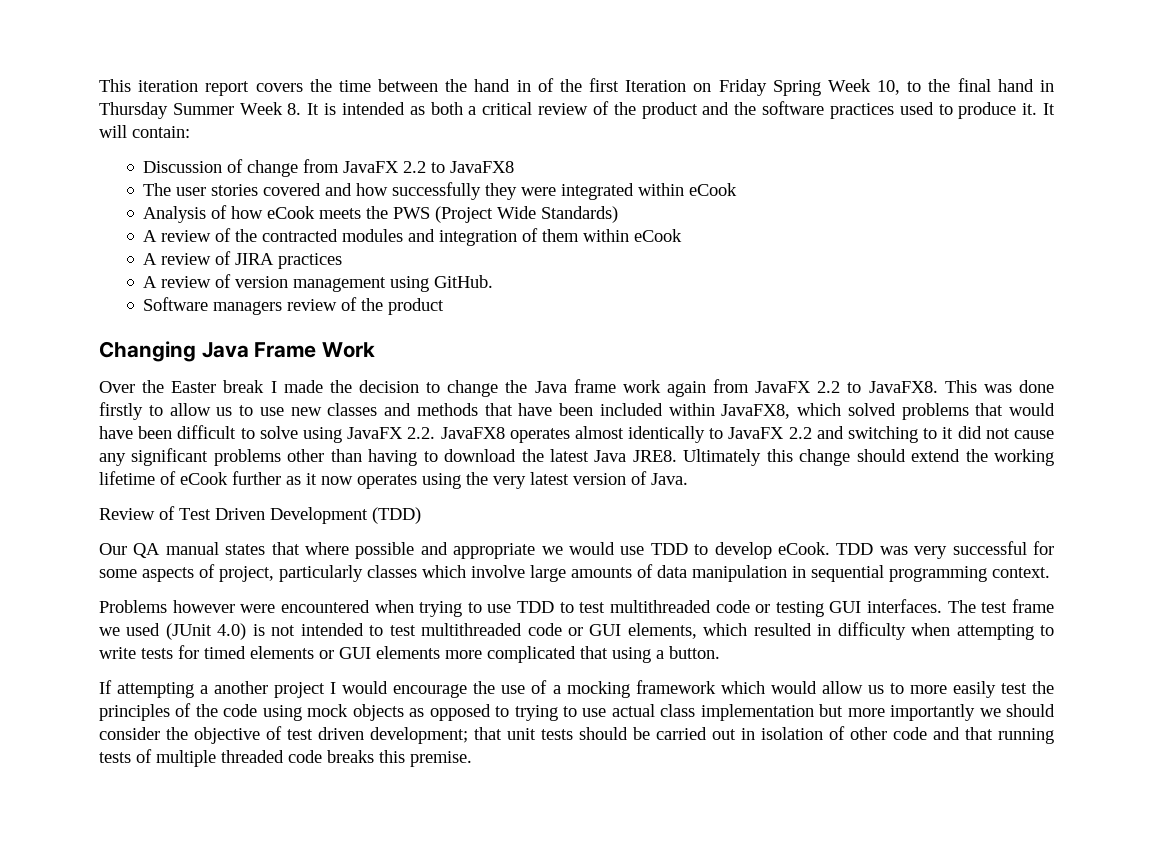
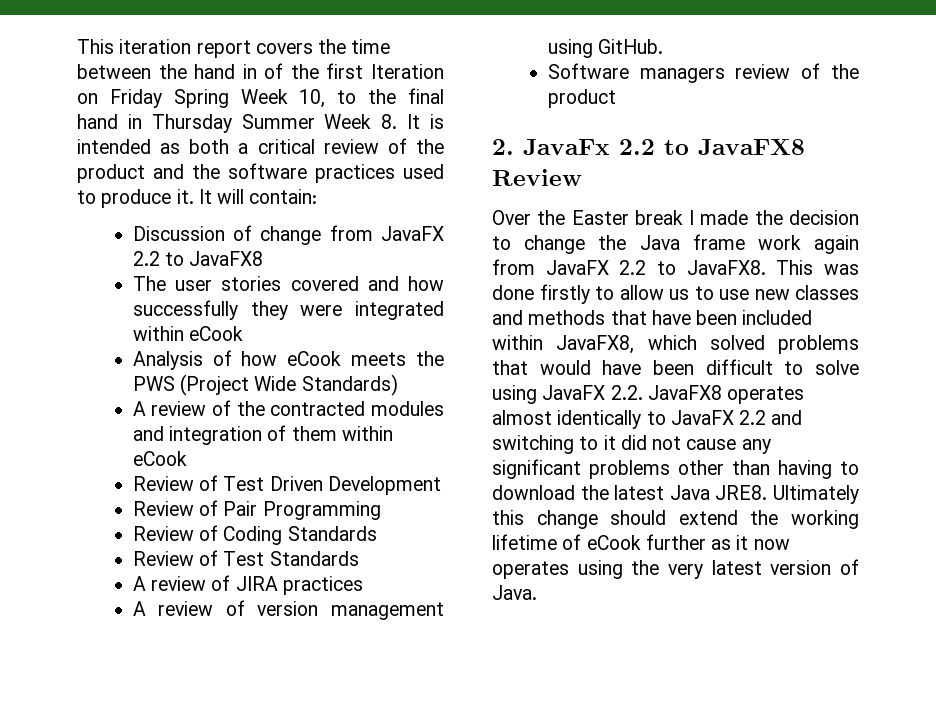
+ Review of Test Driven Development
+ Review of Pair Programming
+ Review of Coding Standards
+ Review of Test Standards
- Changing Java Frame Work
+ 2. JavaFx 2.2 to JavaFX8 Review
- Review of Test Driven Development (TDD)
- Our QA manual states that where possible and appropriate we would use TDD to develop eCook. TDD was very successful for some aspects of project, particularly classes which involve large amounts of data manipulation in sequential programming context.
- Problems however were encountered when trying to use TDD to test multithreaded code or testing GUI interfaces. The test frame we used (JUnit 4.0) is not intended to test multithreaded code or GUI elements, which resulted in difficulty when attempting to write tests for timed elements or GUI elements more complicated that using a button.
- If attempting a another project I would encourage the use of a mocking framework which would allow us to more easily test the principles of the code using mock objects as opposed to trying to use actual class implementation but more importantly we should consider the objective of test driven development; that unit tests should be carried out in isolation of other code and that running tests of multiple threaded code breaks this premise.

